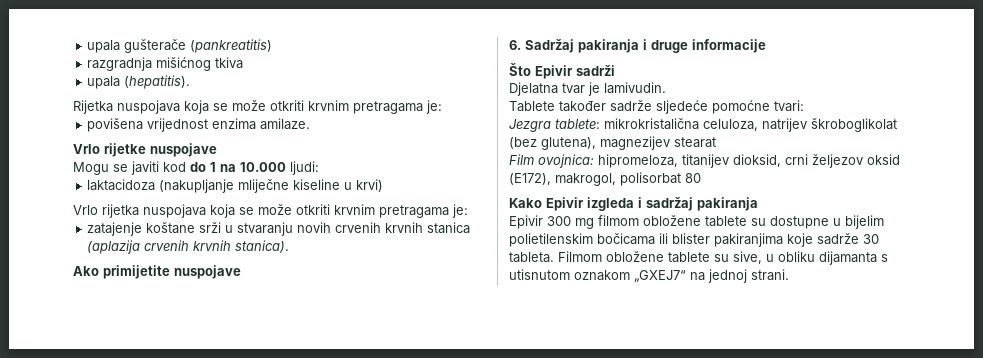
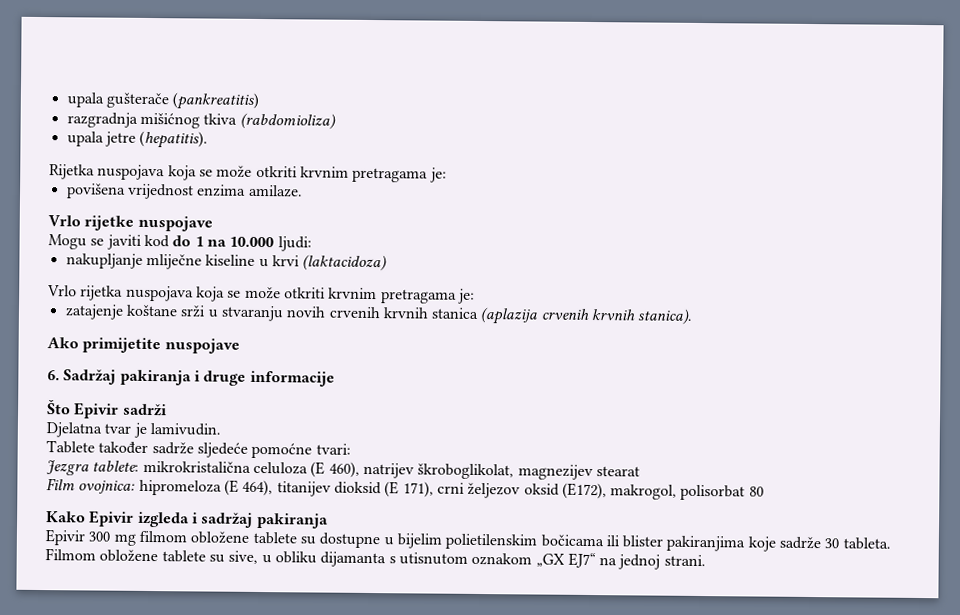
- razgradnja mišićnog tkiva
- upala (hepatitis).
+ razgradnja mišićnog tkiva (rabdomioliza)
+ upala jetre (hepatitis).
- laktacidoza (nakupljanje mliječne kiseline u krvi)
+ nakupljanje mliječne kiseline u krvi (laktacidoza)
- Jezgra tablete: mikrokristalična celuloza, natrijev škroboglikolat (bez glutena), magnezijev stearat
+ Jezgra tablete: mikrokristalična celuloza (E 460), natrijev škroboglikolat, magnezijev stearat
- Film ovojnica: hipromeloza, titanijev dioksid, crni željezov oksid (E172), makrogol, polisorbat 80
+ Film ovojnica: hipromeloza (E 464), titanijev dioksid (E 171), crni željezov oksid (E172), makrogol, polisorbat 80
- Filmom obložene tablete su sive, u obliku dijamanta s utisnutom oznakom „GXEJ7“ na jednoj strani.
+ Filmom obložene tablete su sive, u obliku dijamanta s utisnutom oznakom „GX EJ7“ na jednoj strani.

